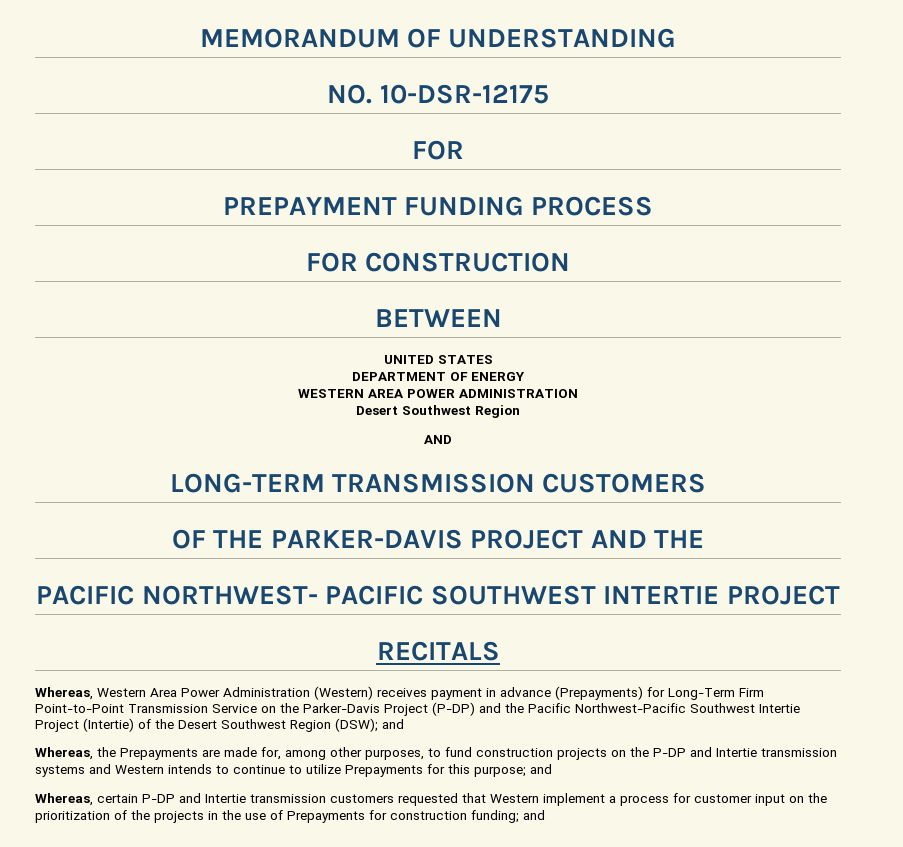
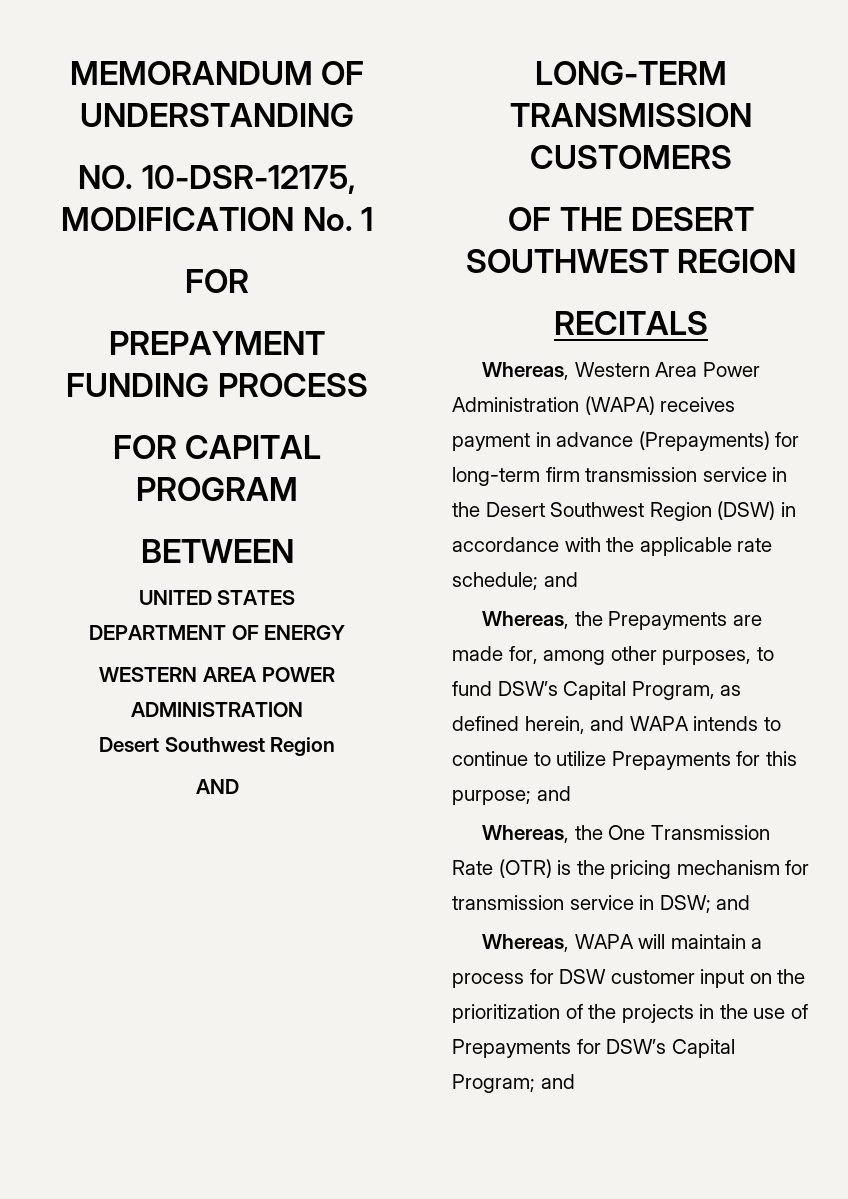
- NO. 10-DSR-12175
+ NO. 10-DSR-12175, MODIFICATION No. 1
- FOR CONSTRUCTION
+ FOR CAPITAL PROGRAM
- OF THE PARKER-DAVIS PROJECT AND THE
- PACIFIC NORTHWEST- PACIFIC SOUTHWEST INTERTIE PROJECT
+ OF THE DESERT SOUTHWEST REGION
- Whereas, Western Area Power Administration (Western) receives payment in advance (Prepayments) for Long-Term Firm Point-to-Point Transmission Service on the Parker-Davis Project (P-DP) and the Pacific Northwest-Pacific Southwest Intertie Project (Intertie) of the Desert Southwest Region (DSW); and
+ Whereas, Western Area Power Administration (WAPA) receives payment in advance (Prepayments) for long-term firm transmission service in the Desert Southwest Region (DSW) in accordance with the applicable rate schedule; and
- Whereas, the Prepayments are made for, among other purposes, to fund construction projects on the P-DP and Intertie transmission systems and Western intends to continue to utilize Prepayments for this purpose; and
+ Whereas, the Prepayments are made for, among other purposes, to fund DSW’s Capital Program, as defined herein, and WAPA intends to continue to utilize Prepayments for this purpose; and
- Whereas, certain P-DP and Intertie transmission customers requested that Western implement a process for customer input on the prioritization of the projects in the use of Prepayments for construction funding; and
+ Whereas, the One Transmission Rate (OTR) is the pricing mechanism for transmission service in DSW; and
+ Whereas, WAPA will maintain a process for DSW customer input on the prioritization of the projects in the use of Prepayments for DSW’s Capital Program; and

